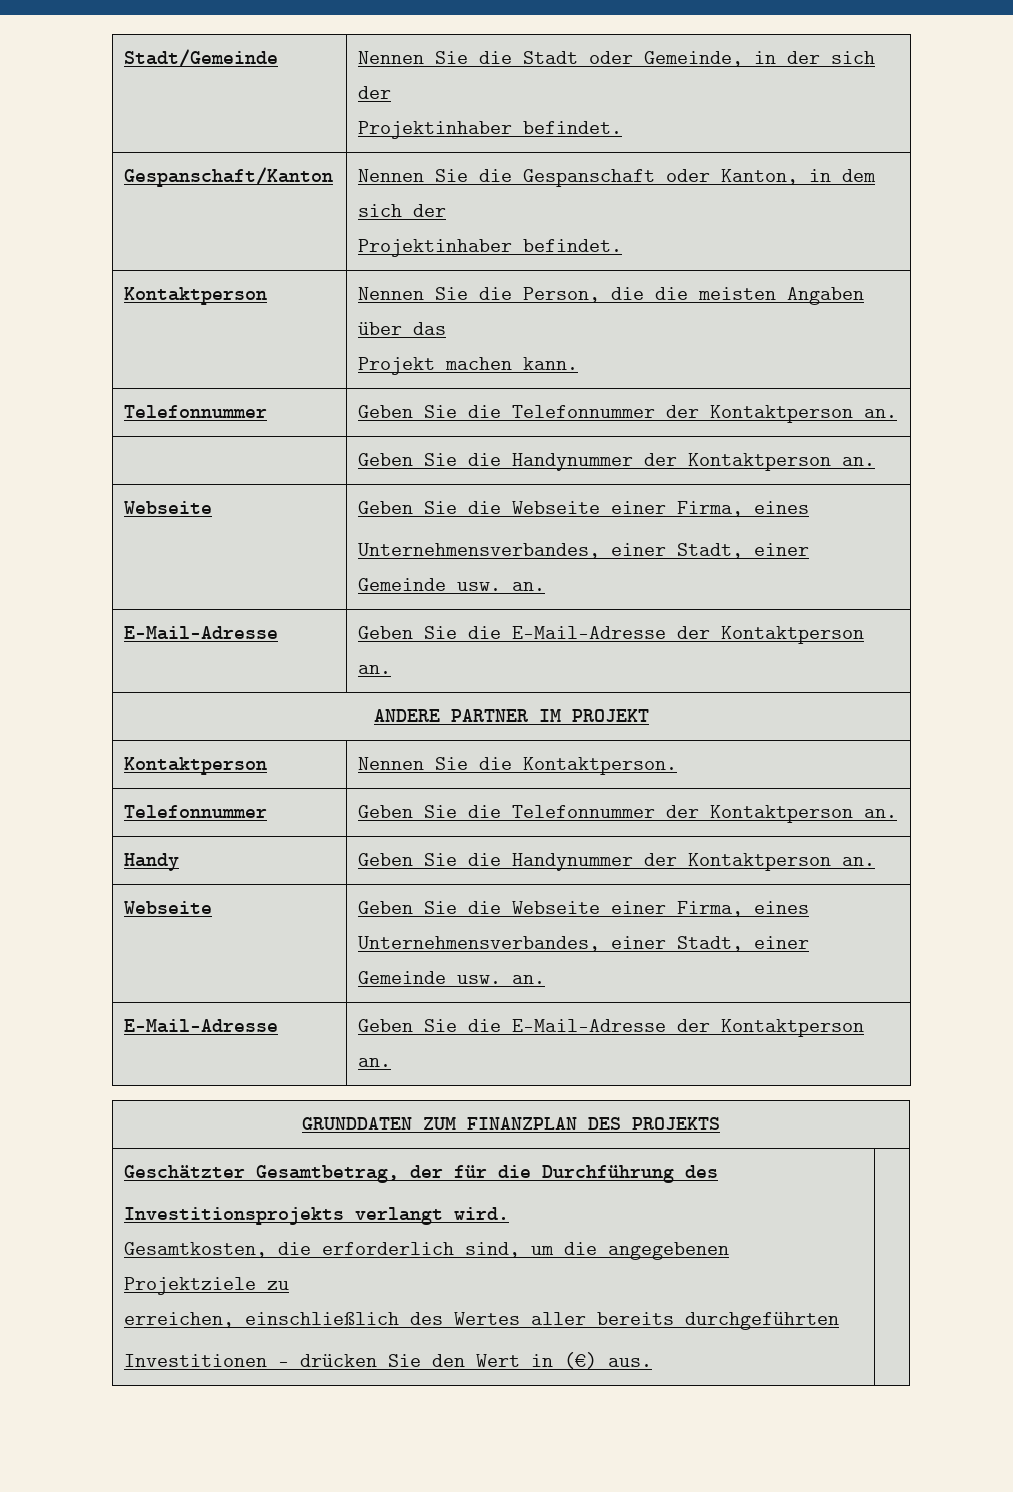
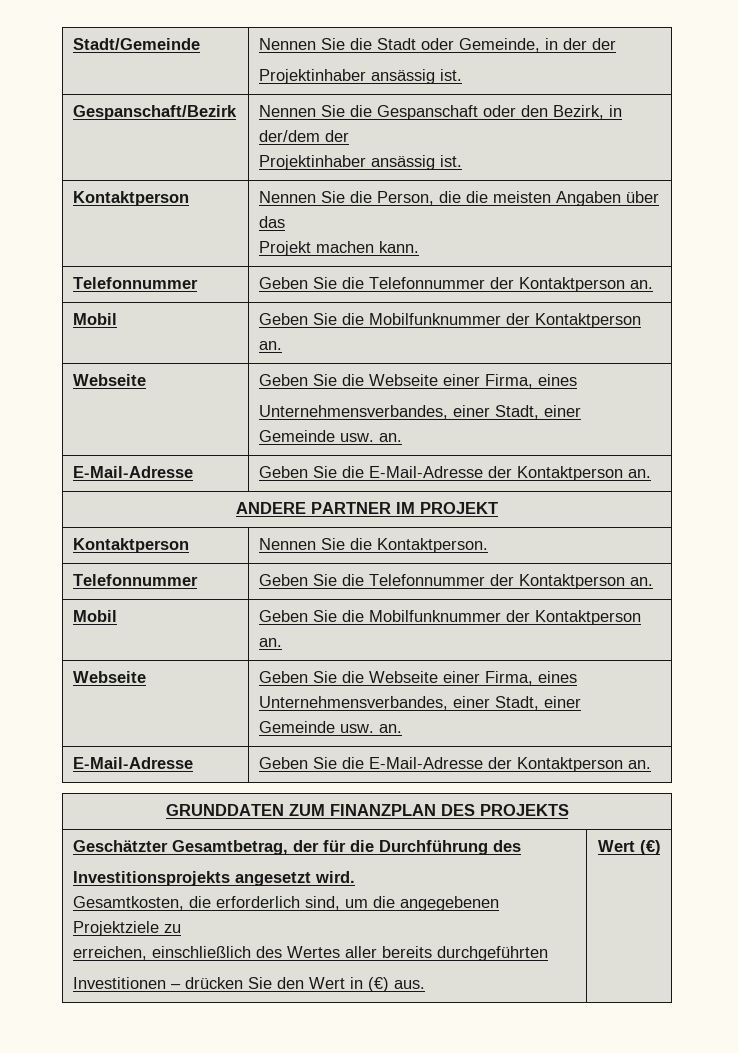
- Stadt/Gemeinde | Nennen Sie die Stadt oder Gemeinde, in der sich der
- Projektinhaber befindet.
- Gespanschaft/Kanton | Nennen Sie die Gespanschaft oder Kanton, in dem sich der
- Projektinhaber befindet.
+ Stadt/Gemeinde | Nennen Sie die Stadt oder Gemeinde, in der der
+ Projektinhaber ansässig ist.
+ Gespanschaft/Bezirk | Nennen Sie die Gespanschaft oder den Bezirk, in der/dem der
+ Projektinhaber ansässig ist.
  Kontaktperson | Nennen Sie die Person, die die meisten Angaben über das
  Projekt machen kann.
  Telefonnummer | Geben Sie die Telefonnummer der Kontaktperson an.
- | Geben Sie die Handynummer der Kontaktperson an.
+ Mobil | Geben Sie die Mobilfunknummer der Kontaktperson an.
  Kontaktperson | Nennen Sie die Kontaktperson.
  Telefonnummer | Geben Sie die Telefonnummer der Kontaktperson an.
- Handy | Geben Sie die Handynummer der Kontaktperson an.
+ Mobil | Geben Sie die Mobilfunknummer der Kontaktperson an.
  Geschätzter Gesamtbetrag, der für die Durchführung des
- Investitionsprojekts verlangt wird.
+ Investitionsprojekts angesetzt wird.
  Gesamtkosten, die erforderlich sind, um die angegebenen Projektziele zu
  erreichen, einschließlich des Wertes aller bereits durchgeführten
- Investitionen – drücken Sie den Wert in (€) aus. |
+ Investitionen – drücken Sie den Wert in (€) aus. | Wert (€)

